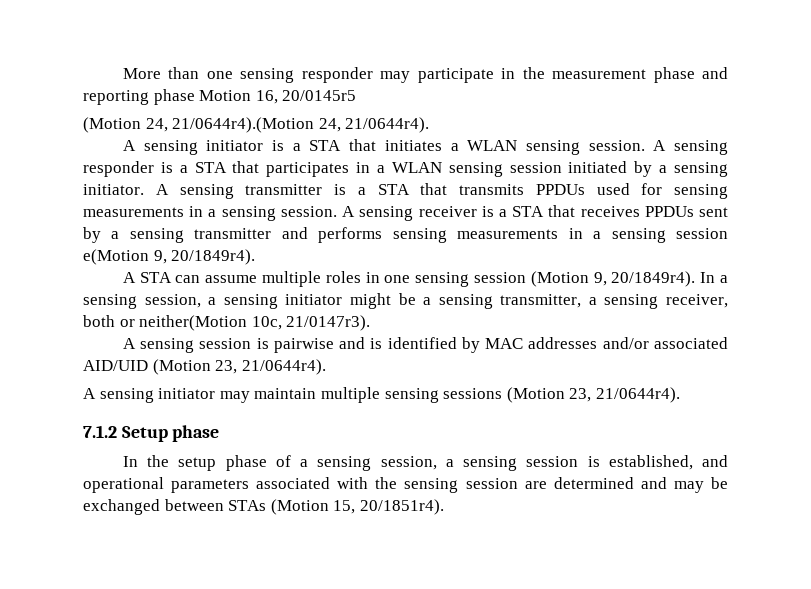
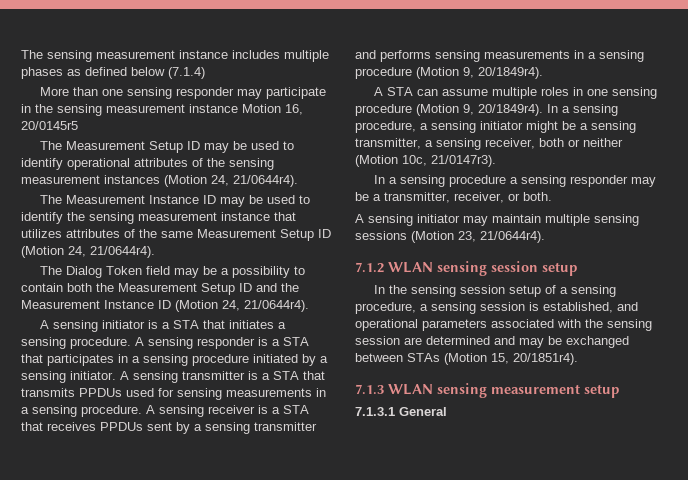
+ The sensing measurement instance includes multiple phases as defined below (7.1.4)
- More than one sensing responder may participate in the measurement phase and reporting phase Motion 16, 20/0145r5
- (Motion 24, 21/0644r4).(Motion 24, 21/0644r4).
+ More than one sensing responder may participate in the sensing measurement instance Motion 16, 20/0145r5
+ The Measurement Setup ID may be used to identify operational attributes of the sensing measurement instances (Motion 24, 21/0644r4).
+ The Measurement Instance ID may be used to identify the sensing measurement instance that utilizes attributes of the same Measurement Setup ID (Motion 24, 21/0644r4).
+ The Dialog Token field may be a possibility to contain both the Measurement Setup ID and the Measurement Instance ID (Motion 24, 21/0644r4).
- A sensing initiator is a STA that initiates a WLAN sensing session.
+ A sensing initiator is a STA that initiates a sensing procedure.
- A sensing responder is a STA that participates in a WLAN sensing session initiated by a sensing initiator.
+ A sensing responder is a STA that participates in a sensing procedure initiated by a sensing initiator.
- A sensing transmitter is a STA that transmits PPDUs used for sensing measurements in a sensing session.
+ A sensing transmitter is a STA that transmits PPDUs used for sensing measurements in a sensing procedure.
- A sensing receiver is a STA that receives PPDUs sent by a sensing transmitter and performs sensing measurements in a sensing session e(Motion 9, 20/1849r4).
+ A sensing receiver is a STA that receives PPDUs sent by a sensing transmitter and performs sensing measurements in a sensing procedure (Motion 9, 20/1849r4).
- A STA can assume multiple roles in one sensing session (Motion 9, 20/1849r4).
+ A STA can assume multiple roles in one sensing procedure (Motion 9, 20/1849r4).
- In a sensing session, a sensing initiator might be a sensing transmitter, a sensing receiver, both or neither(Motion 10c, 21/0147r3).
+ In a sensing procedure, a sensing initiator might be a sensing transmitter, a sensing receiver, both or neither (Motion 10c, 21/0147r3).
- A sensing session is pairwise and is identified by MAC addresses and/or associated AID/UID (Motion 23, 21/0644r4).
+ In a sensing procedure a sensing responder may be a transmitter, receiver, or both.
- 7.1.2 Setup phase
+ 7.1.2 WLAN sensing session setup
- In the setup phase of a sensing session, a sensing session is established, and operational parameters associated with the sensing session are determined and may be exchanged between STAs (Motion 15, 20/1851r4).
+ In the sensing session setup of a sensing procedure, a sensing session is established, and operational parameters associated with the sensing session are determined and may be exchanged between STAs (Motion 15, 20/1851r4).
+ 7.1.3 WLAN sensing measurement setup
+ 7.1.3.1 General

